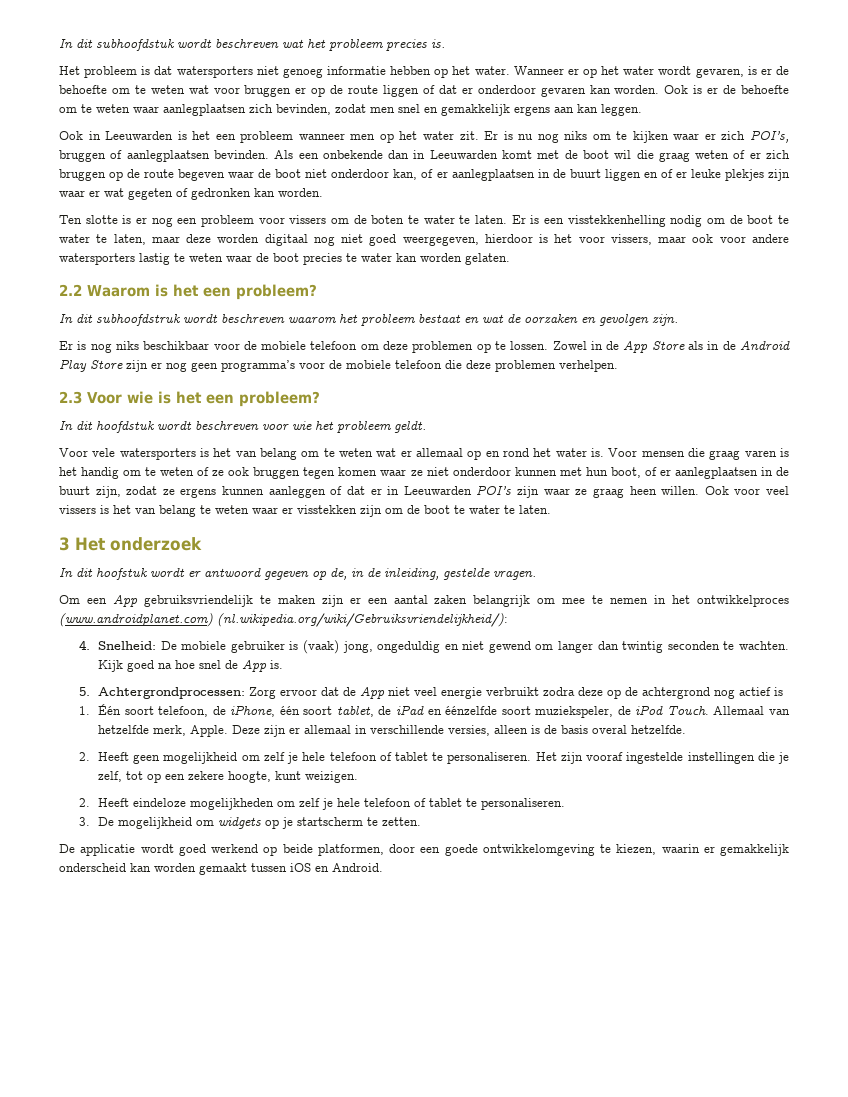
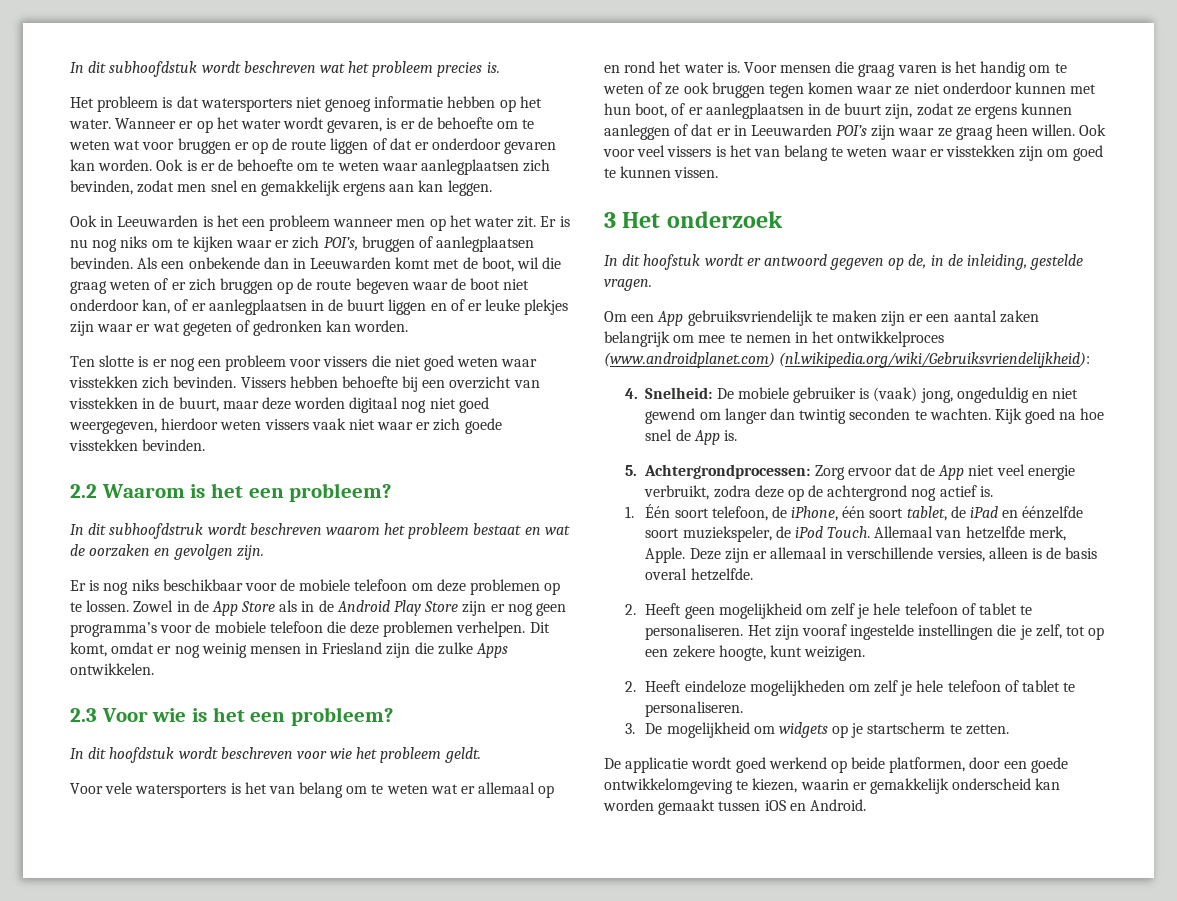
- Als een onbekende dan in Leeuwarden komt met de boot wil die graag weten of er zich bruggen op de route begeven waar de boot niet onderdoor kan, of er aanlegplaatsen in de buurt liggen en of er leuke plekjes zijn waar er wat gegeten of gedronken kan worden.
+ Als een onbekende dan in Leeuwarden komt met de boot, wil die graag weten of er zich bruggen op de route begeven waar de boot niet onderdoor kan, of er aanlegplaatsen in de buurt liggen en of er leuke plekjes zijn waar er wat gegeten of gedronken kan worden.
- Ten slotte is er nog een probleem voor vissers om de boten te water te laten. Er is een visstekkenhelling nodig om de boot te water te laten, maar deze worden digitaal nog niet goed weergegeven, hierdoor is het voor vissers, maar ook voor andere watersporters lastig te weten waar de boot precies te water kan worden gelaten.
+ Ten slotte is er nog een probleem voor vissers die niet goed weten waar visstekken zich bevinden. Vissers hebben behoefte bij een overzicht van visstekken in de buurt, maar deze worden digitaal nog niet goed weergegeven, hierdoor weten vissers vaak niet waar er zich goede visstekken bevinden.
+ Dit komt, omdat er nog weinig mensen in Friesland zijn die zulke Apps ontwikkelen.
- Ook voor veel vissers is het van belang te weten waar er visstekken zijn om de boot te water te laten.
+ Ook voor veel vissers is het van belang te weten waar er visstekken zijn om goed te kunnen vissen.
- Om een App gebruiksvriendelijk te maken zijn er een aantal zaken belangrijk om mee te nemen in het ontwikkelproces (www.androidplanet.com) (nl.wikipedia.org/wiki/Gebruiksvriendelijkheid/):
+ Om een App gebruiksvriendelijk te maken zijn er een aantal zaken belangrijk om mee te nemen in het ontwikkelproces (www.androidplanet.com) (nl.wikipedia.org/wiki/Gebruiksvriendelijkheid):
- 5. Achtergrondprocessen: Zorg ervoor dat de App niet veel energie verbruikt zodra deze op de achtergrond nog actief is
+ 5. Achtergrondprocessen: Zorg ervoor dat de App niet veel energie verbruikt, zodra deze op de achtergrond nog actief is.

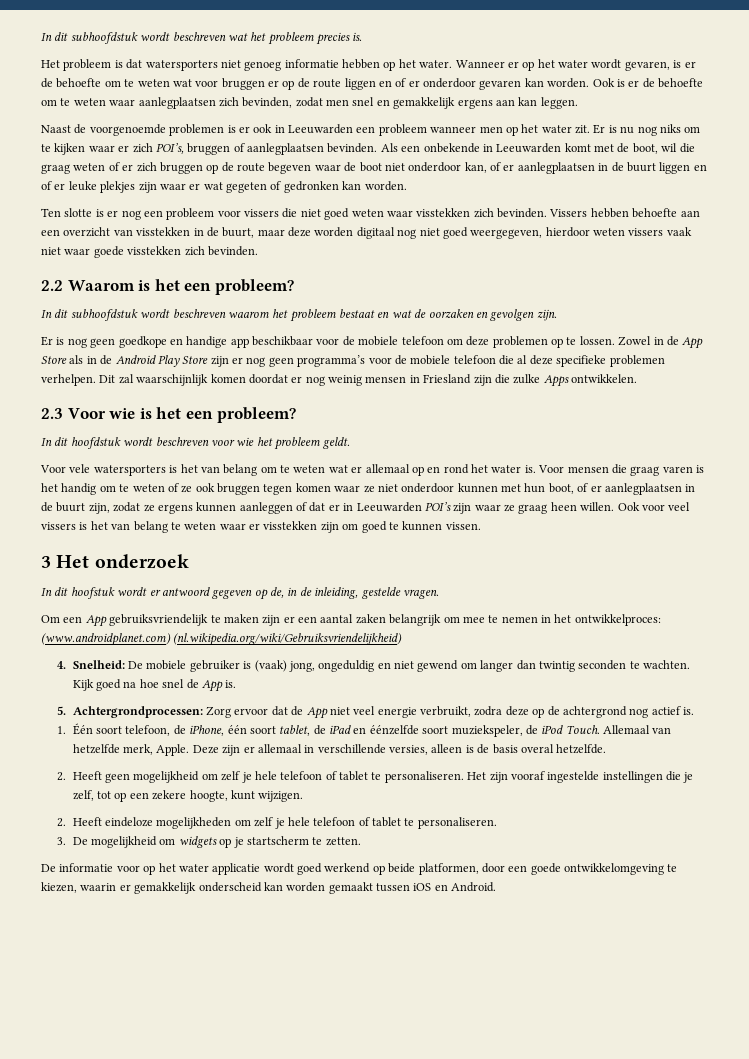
- Wanneer er op het water wordt gevaren, is er de behoefte om te weten wat voor bruggen er op de route liggen of dat er onderdoor gevaren kan worden.
+ Wanneer er op het water wordt gevaren, is er de behoefte om te weten wat voor bruggen er op de route liggen en of er onderdoor gevaren kan worden.
- Ook in Leeuwarden is het een probleem wanneer men op het water zit.
+ Naast de voorgenoemde problemen is er ook in Leeuwarden een probleem wanneer men op het water zit.
- Als een onbekende dan in Leeuwarden komt met de boot, wil die graag weten of er zich bruggen op de route begeven waar de boot niet onderdoor kan, of er aanlegplaatsen in de buurt liggen en of er leuke plekjes zijn waar er wat gegeten of gedronken kan worden.
+ Als een onbekende in Leeuwarden komt met de boot, wil die graag weten of er zich bruggen op de route begeven waar de boot niet onderdoor kan, of er aanlegplaatsen in de buurt liggen en of er leuke plekjes zijn waar er wat gegeten of gedronken kan worden.
- Vissers hebben behoefte bij een overzicht van visstekken in de buurt, maar deze worden digitaal nog niet goed weergegeven, hierdoor weten vissers vaak niet waar er zich goede visstekken bevinden.
+ Vissers hebben behoefte aan een overzicht van visstekken in de buurt, maar deze worden digitaal nog niet goed weergegeven, hierdoor weten vissers vaak niet waar goede visstekken zich bevinden.
- In dit subhoofdstruk wordt beschreven waarom het probleem bestaat en wat de oorzaken en gevolgen zijn.
+ In dit subhoofdstuk wordt beschreven waarom het probleem bestaat en wat de oorzaken en gevolgen zijn.
- Er is nog niks beschikbaar voor de mobiele telefoon om deze problemen op te lossen.
+ Er is nog geen goedkope en handige app beschikbaar voor de mobiele telefoon om deze problemen op te lossen.
- Zowel in de App Store als in de Android Play Store zijn er nog geen programma’s voor de mobiele telefoon die deze problemen verhelpen. Dit komt, omdat er nog weinig mensen in Friesland zijn die zulke Apps ontwikkelen.
+ Zowel in de App Store als in de Android Play Store zijn er nog geen programma’s voor de mobiele telefoon die al deze specifieke problemen verhelpen. Dit zal waarschijnlijk komen doordat er nog weinig mensen in Friesland zijn die zulke Apps ontwikkelen.
- Om een App gebruiksvriendelijk te maken zijn er een aantal zaken belangrijk om mee te nemen in het ontwikkelproces (www.androidplanet.com) (nl.wikipedia.org/wiki/Gebruiksvriendelijkheid):
+ Om een App gebruiksvriendelijk te maken zijn er een aantal zaken belangrijk om mee te nemen in het ontwikkelproces: (www.androidplanet.com) (nl.wikipedia.org/wiki/Gebruiksvriendelijkheid)
- Het zijn vooraf ingestelde instellingen die je zelf, tot op een zekere hoogte, kunt weizigen.
+ Het zijn vooraf ingestelde instellingen die je zelf, tot op een zekere hoogte, kunt wijzigen.
- De applicatie wordt goed werkend op beide platformen, door een goede ontwikkelomgeving te kiezen, waarin er gemakkelijk onderscheid kan worden gemaakt tussen iOS en Android.
+ De informatie voor op het water applicatie wordt goed werkend op beide platformen, door een goede ontwikkelomgeving te kiezen, waarin er gemakkelijk onderscheid kan worden gemaakt tussen iOS en Android.

